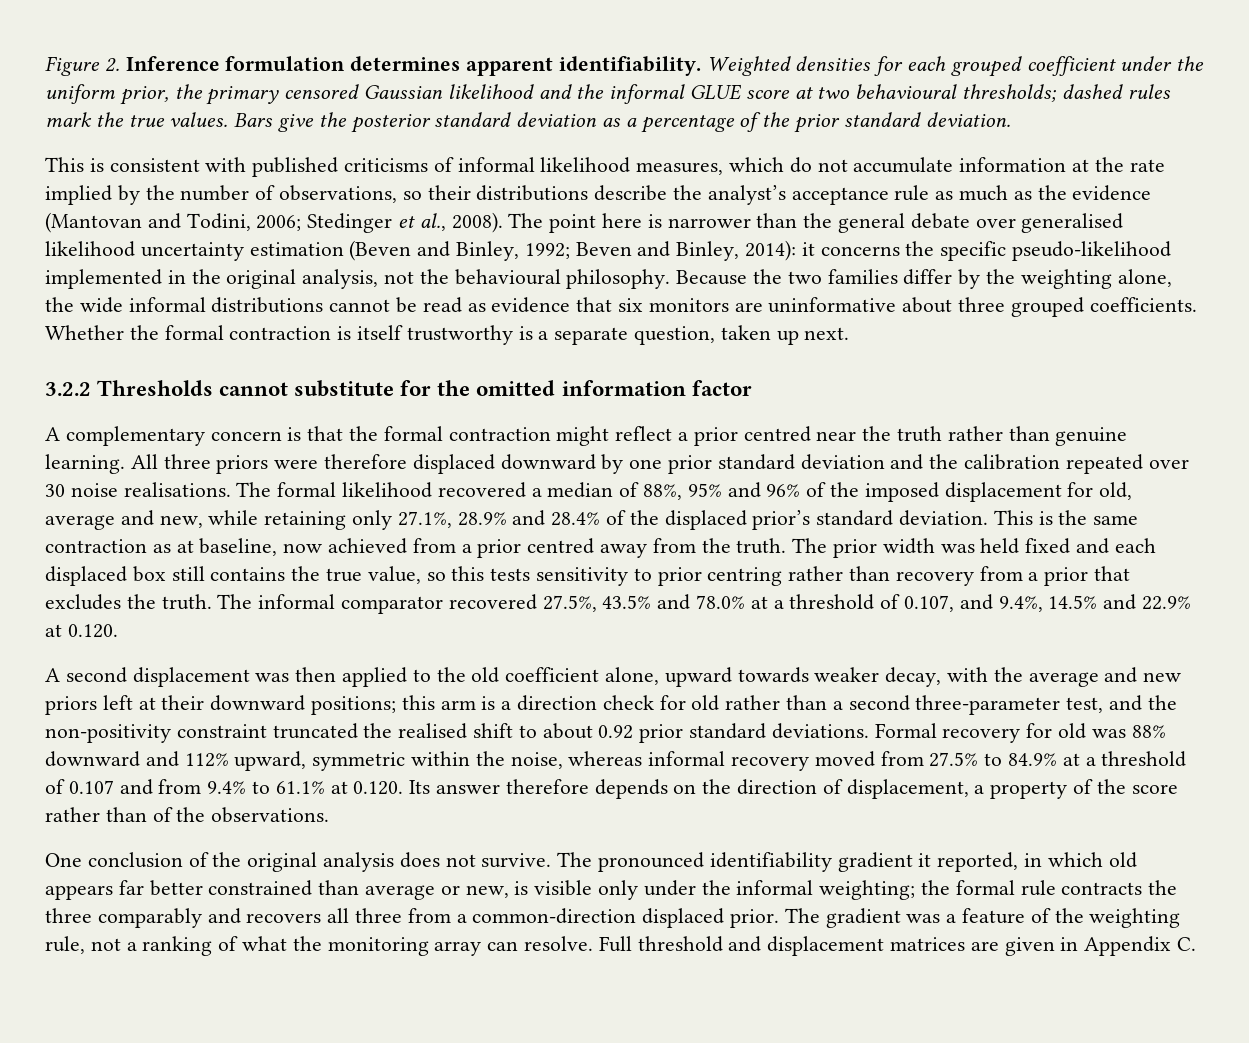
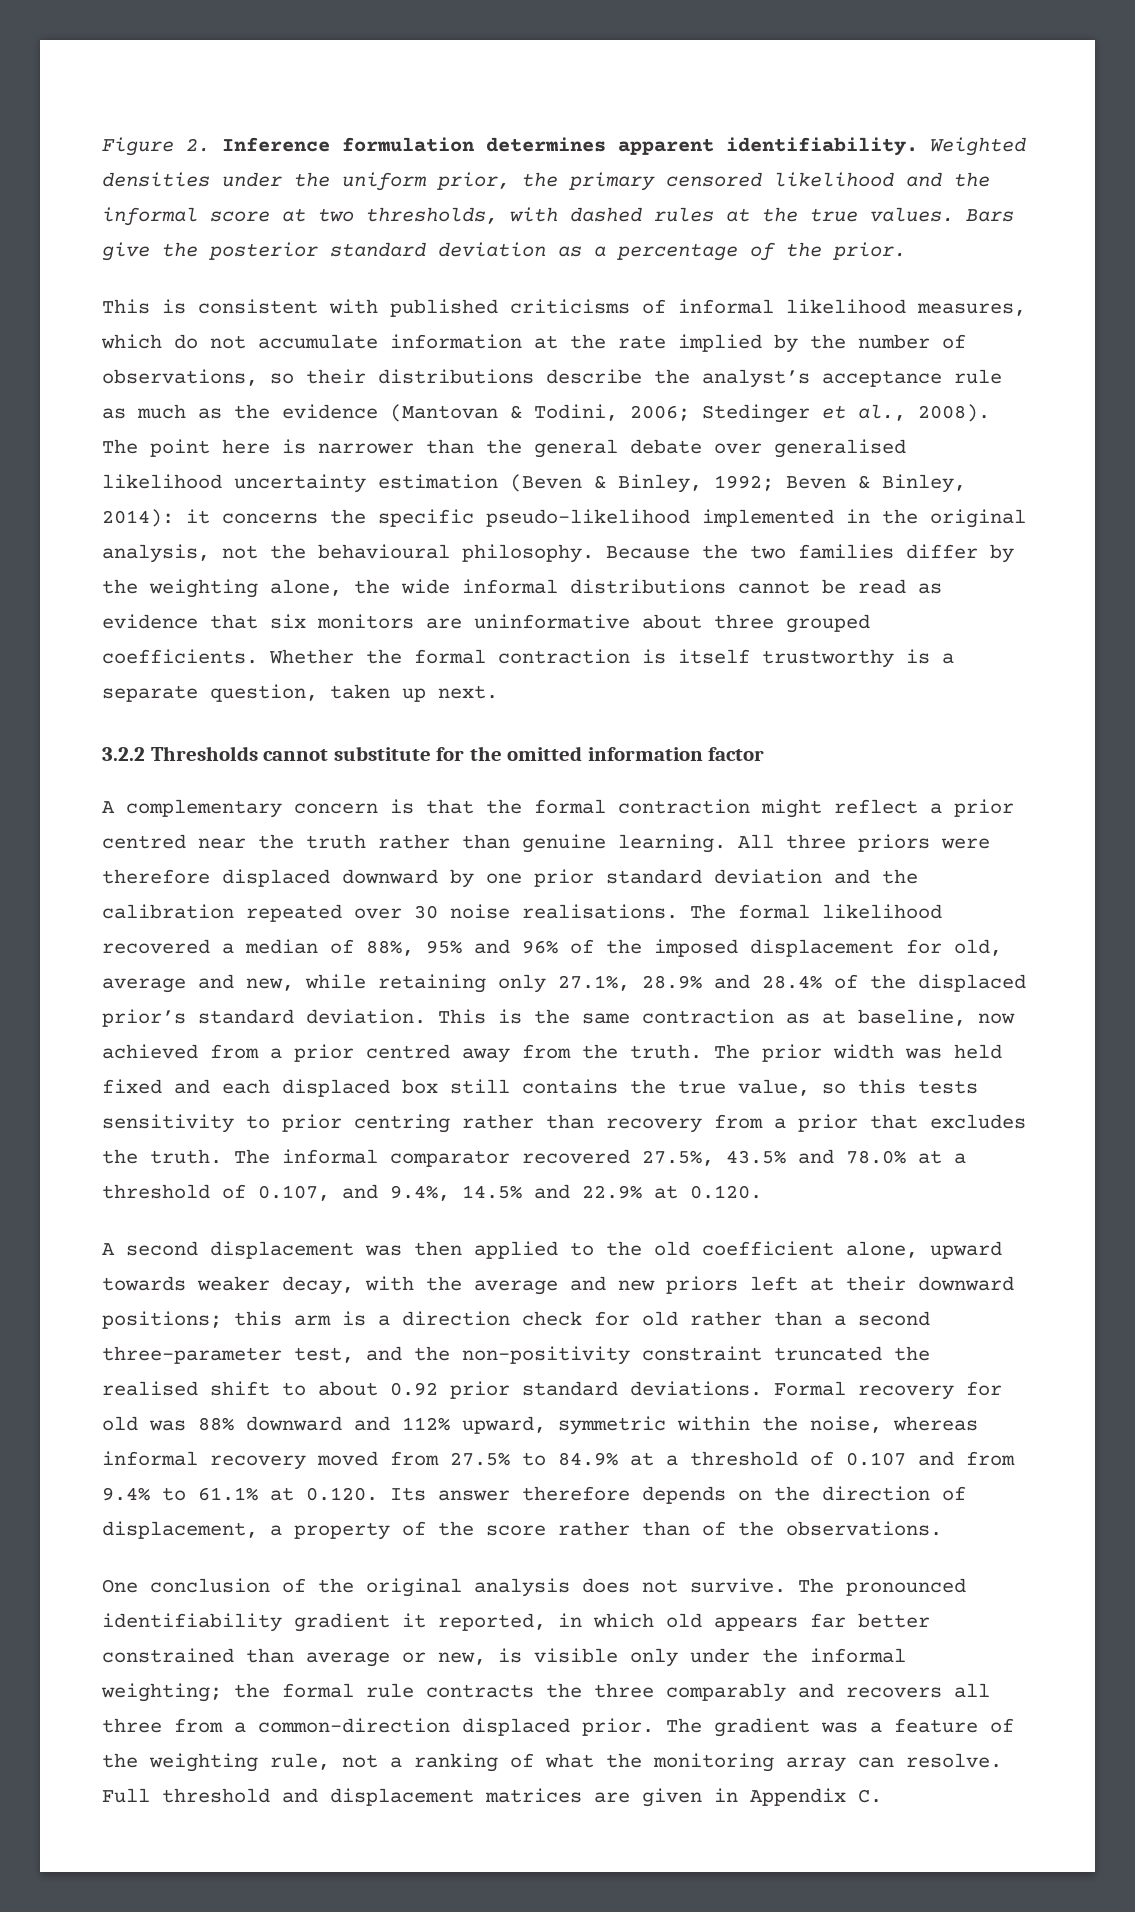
- Weighted densities for each grouped coefficient under the uniform prior, the primary censored Gaussian likelihood and the informal GLUE score at two behavioural thresholds; dashed rules mark the true values.
+ Weighted densities under the uniform prior, the primary censored likelihood and the informal score at two thresholds, with dashed rules at the true values.
- Bars give the posterior standard deviation as a percentage of the prior standard deviation.
+ Bars give the posterior standard deviation as a percentage of the prior.
- This is consistent with published criticisms of informal likelihood measures, which do not accumulate information at the rate implied by the number of observations, so their distributions describe the analyst’s acceptance rule as much as the evidence (Mantovan and Todini, 2006; Stedinger et al., 2008).
+ This is consistent with published criticisms of informal likelihood measures, which do not accumulate information at the rate implied by the number of observations, so their distributions describe the analyst’s acceptance rule as much as the evidence (Mantovan & Todini, 2006; Stedinger et al., 2008).
- The point here is narrower than the general debate over generalised likelihood uncertainty estimation (Beven and Binley, 1992; Beven and Binley, 2014): it concerns the specific pseudo-likelihood implemented in the original analysis, not the behavioural philosophy.
+ The point here is narrower than the general debate over generalised likelihood uncertainty estimation (Beven & Binley, 1992; Beven & Binley, 2014): it concerns the specific pseudo-likelihood implemented in the original analysis, not the behavioural philosophy.

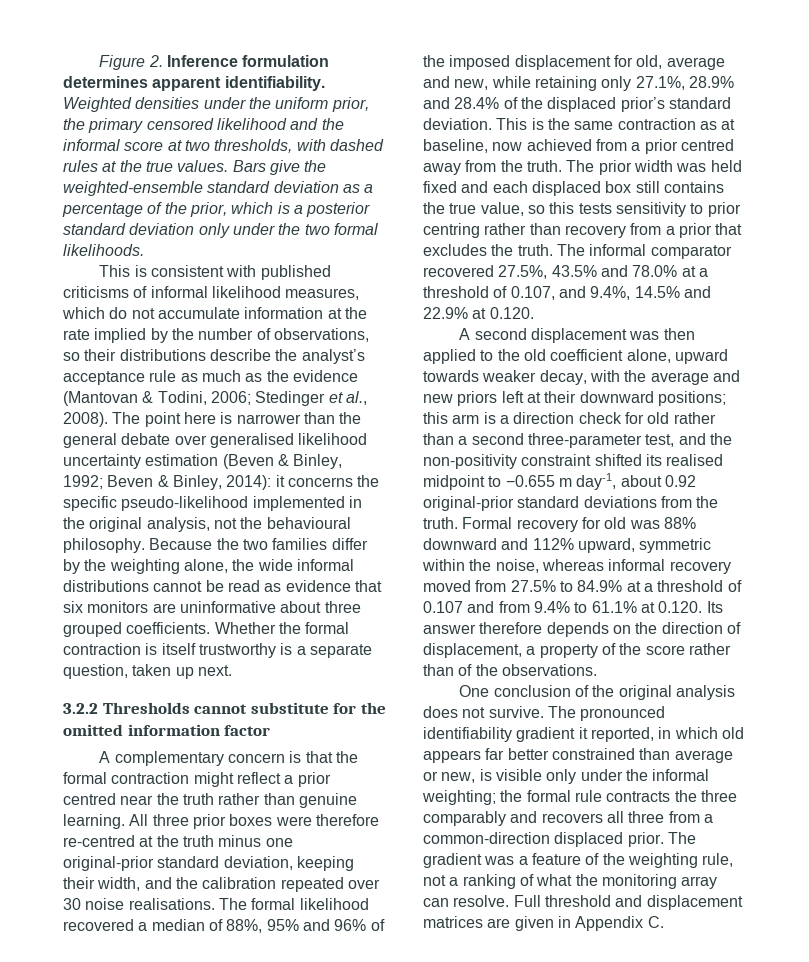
- Bars give the posterior standard deviation as a percentage of the prior.
+ Bars give the weighted-ensemble standard deviation as a percentage of the prior, which is a posterior standard deviation only under the two formal likelihoods.
- All three priors were therefore displaced downward by one prior standard deviation and the calibration repeated over 30 noise realisations.
+ All three prior boxes were therefore re-centred at the truth minus one original-prior standard deviation, keeping their width, and the calibration repeated over 30 noise realisations.
- A second displacement was then applied to the old coefficient alone, upward towards weaker decay, with the average and new priors left at their downward positions; this arm is a direction check for old rather than a second three-parameter test, and the non-positivity constraint truncated the realised shift to about 0.92 prior standard deviations.
+ A second displacement was then applied to the old coefficient alone, upward towards weaker decay, with the average and new priors left at their downward positions; this arm is a direction check for old rather than a second three-parameter test, and the non-positivity constraint shifted its realised midpoint to −0.655 m day-1, about 0.92 original-prior standard deviations from the truth.

